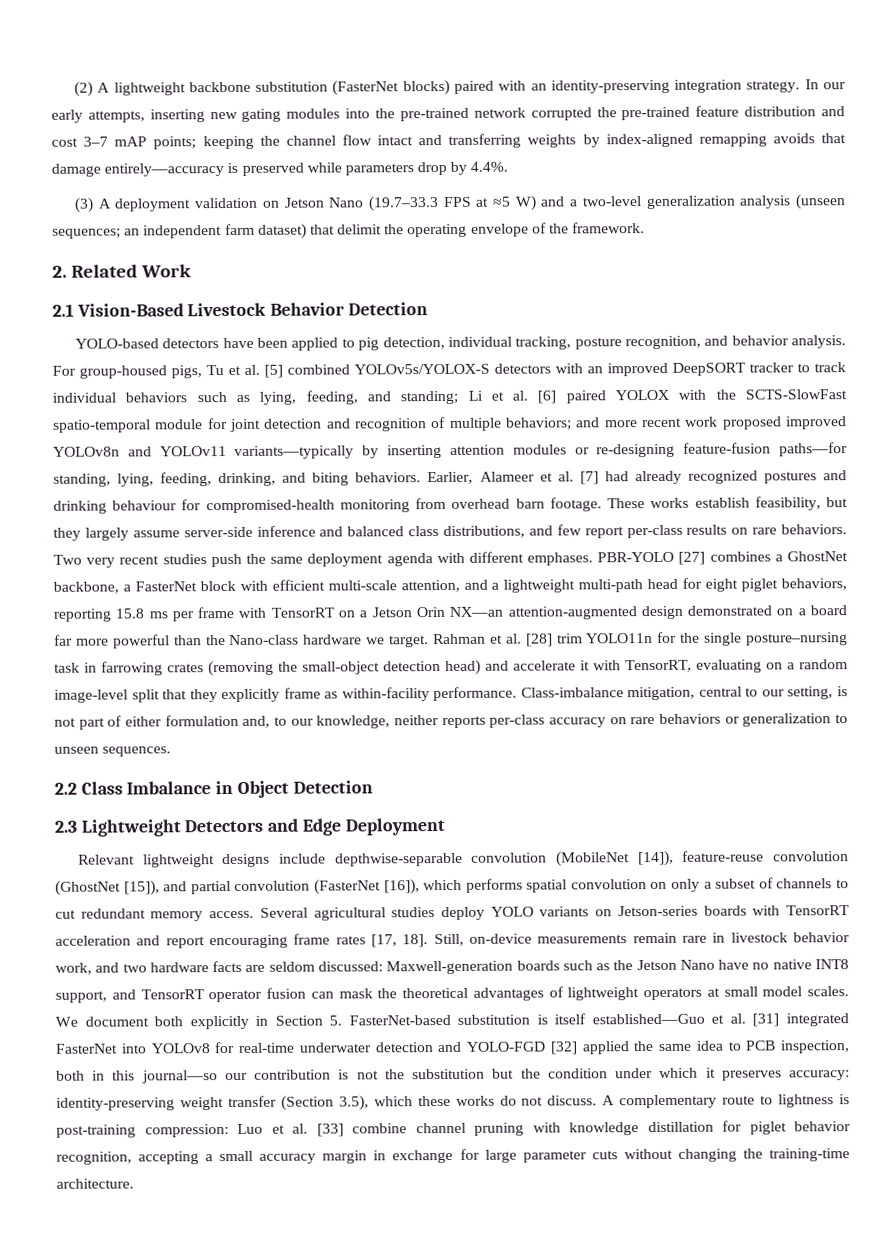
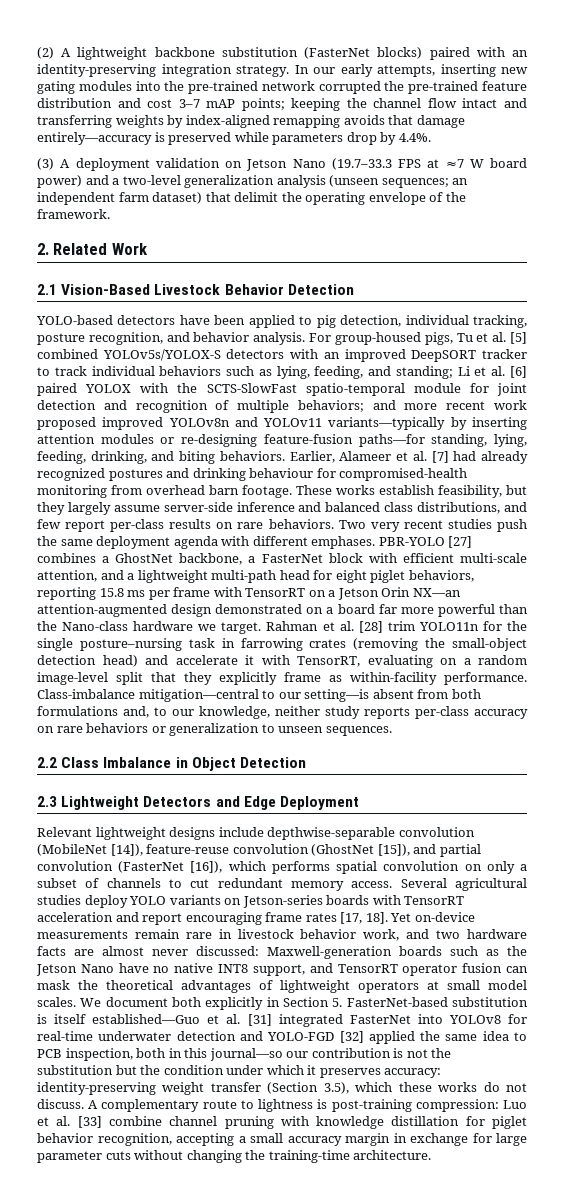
- (3) A deployment validation on Jetson Nano (19.7–33.3 FPS at ≈5 W) and a two-level generalization analysis (unseen sequences; an independent farm dataset) that delimit the operating envelope of the framework.
+ (3) A deployment validation on Jetson Nano (19.7–33.3 FPS at ≈7 W board power) and a two-level generalization analysis (unseen sequences; an independent farm dataset) that delimit the operating envelope of the framework.
- Class-imbalance mitigation, central to our setting, is not part of either formulation and, to our knowledge, neither reports per-class accuracy on rare behaviors or generalization to unseen sequences.
+ Class-imbalance mitigation—central to our setting—is absent from both formulations and, to our knowledge, neither study reports per-class accuracy on rare behaviors or generalization to unseen sequences.
- Still, on-device measurements remain rare in livestock behavior work, and two hardware facts are seldom discussed: Maxwell-generation boards such as the Jetson Nano have no native INT8 support, and TensorRT operator fusion can mask the theoretical advantages of lightweight operators at small model scales.
+ Yet on-device measurements remain rare in livestock behavior work, and two hardware facts are almost never discussed: Maxwell-generation boards such as the Jetson Nano have no native INT8 support, and TensorRT operator fusion can mask the theoretical advantages of lightweight operators at small model scales.

